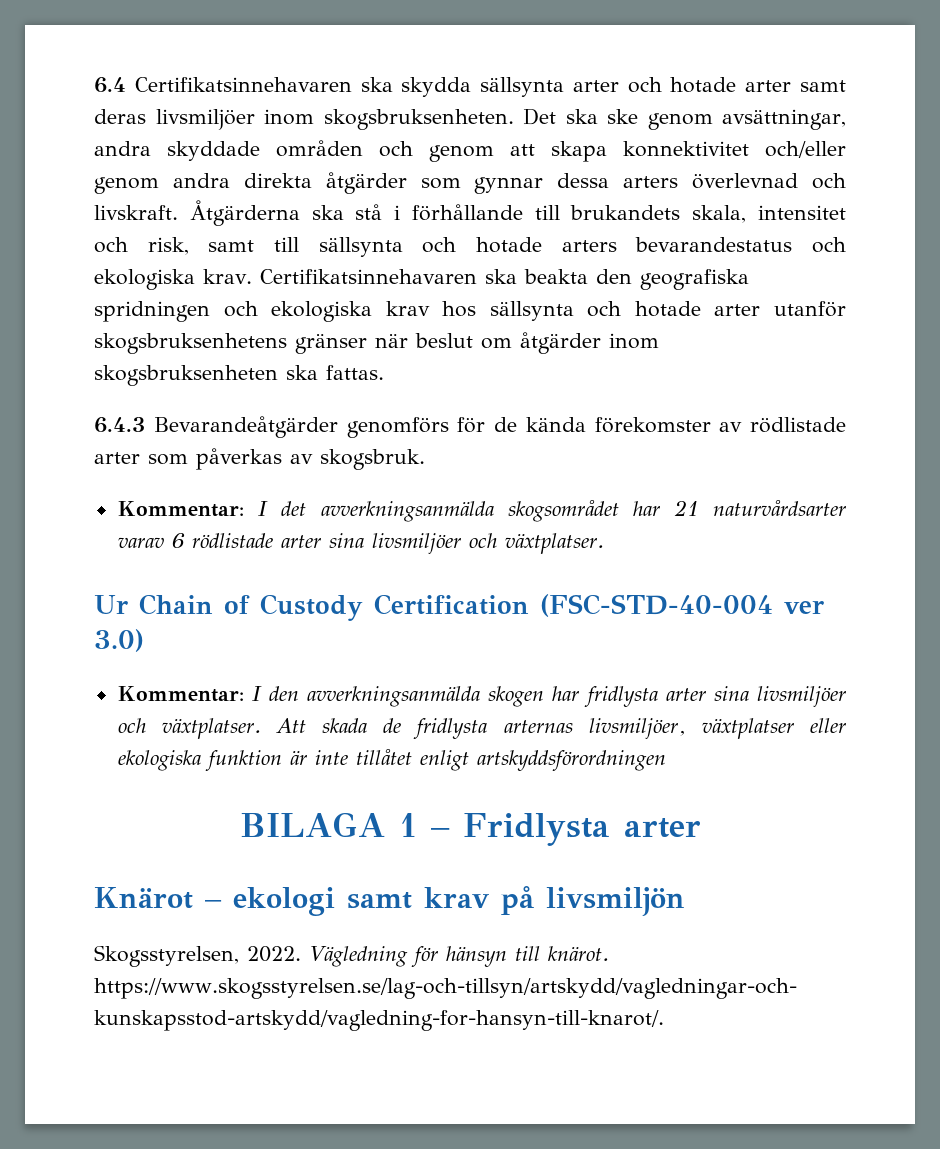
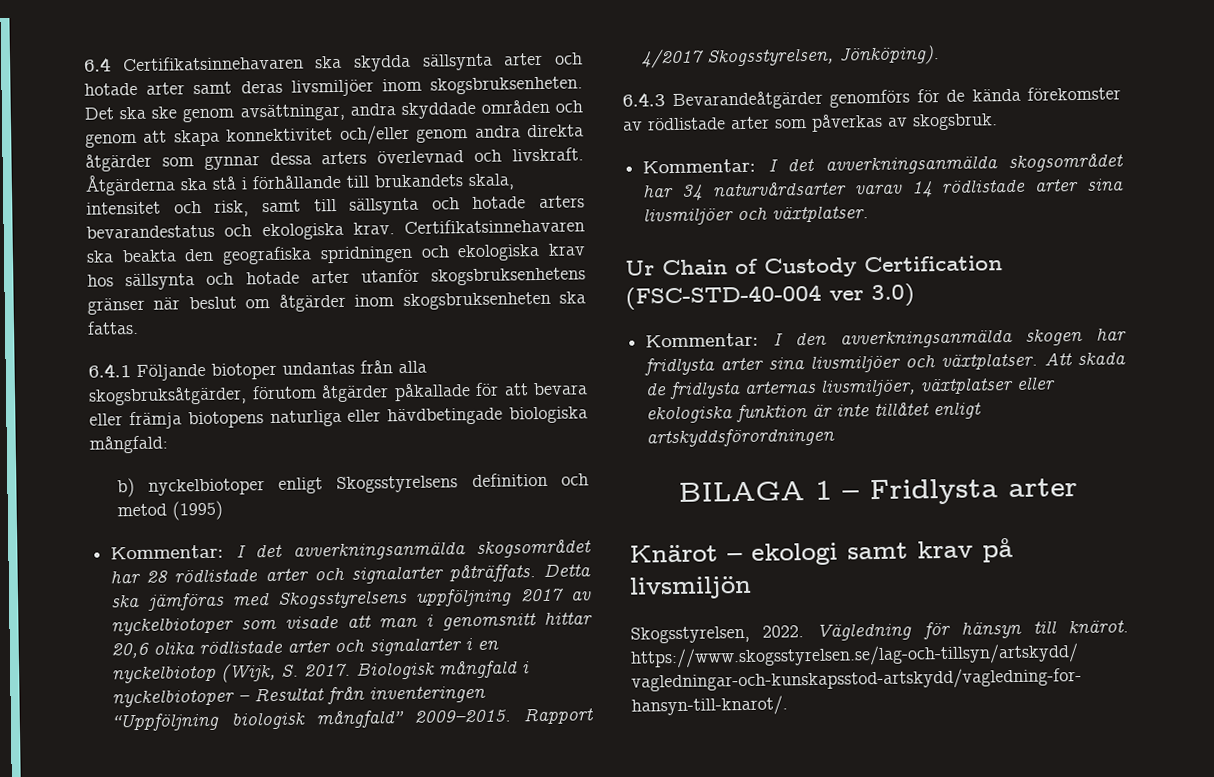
+ 6.4.1 Följande biotoper undantas från alla skogsbruksåtgärder, förutom åtgärder påkallade för att bevara eller främja biotopens naturliga eller hävdbetingade biologiska mångfald:
+ b) nyckelbiotoper enligt Skogsstyrelsens definition och metod (1995)
+ Kommentar: I det avverkningsanmälda skogsområdet har 28 rödlistade arter och signalarter påträffats. Detta ska jämföras med Skogsstyrelsens uppföljning 2017 av nyckelbiotoper som visade att man i genomsnitt hittar 20,6 olika rödlistade arter och signalarter i en nyckelbiotop (Wijk, S. 2017. Biologisk mångfald i nyckelbiotoper – Resultat från inventeringen “Uppföljning biologisk mångfald” 2009–2015. Rapport 4/2017 Skogsstyrelsen, Jönköping).
- Kommentar: I det avverkningsanmälda skogsområdet har 21 naturvårdsarter varav 6 rödlistade arter sina livsmiljöer och växtplatser.
+ Kommentar: I det avverkningsanmälda skogsområdet har 34 naturvårdsarter varav 14 rödlistade arter sina livsmiljöer och växtplatser.

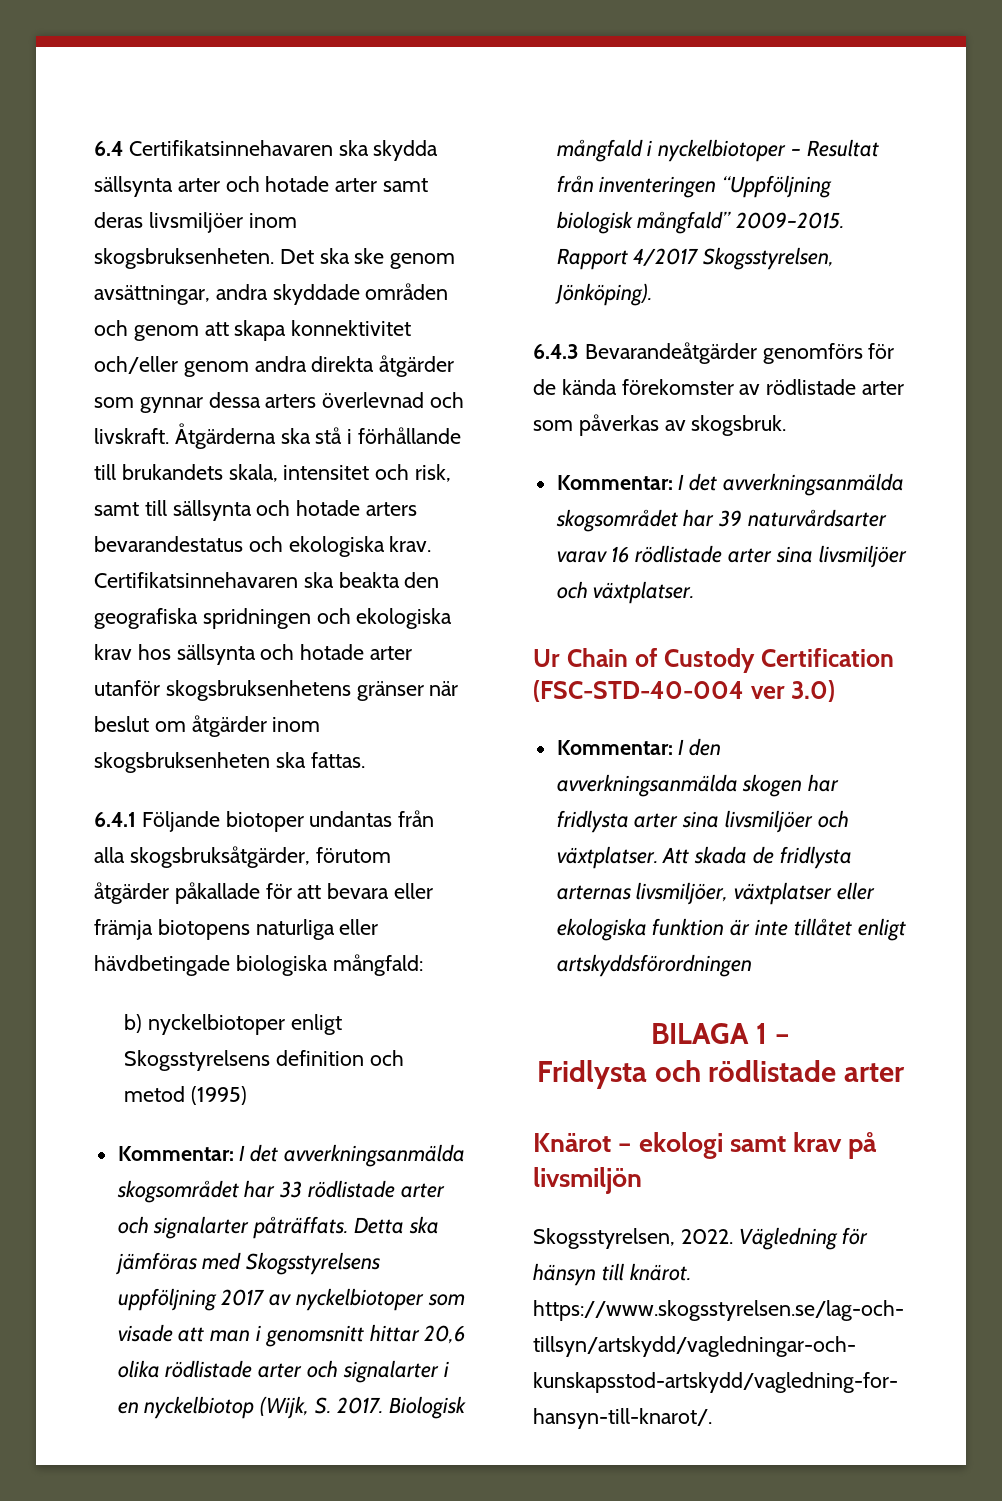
- Kommentar: I det avverkningsanmälda skogsområdet har 28 rödlistade arter och signalarter påträffats.
+ Kommentar: I det avverkningsanmälda skogsområdet har 33 rödlistade arter och signalarter påträffats.
- Kommentar: I det avverkningsanmälda skogsområdet har 34 naturvårdsarter varav 14 rödlistade arter sina livsmiljöer och växtplatser.
+ Kommentar: I det avverkningsanmälda skogsområdet har 39 naturvårdsarter varav 16 rödlistade arter sina livsmiljöer och växtplatser.
- BILAGA 1 – Fridlysta arter
+ BILAGA 1 –
+ Fridlysta och rödlistade arter

